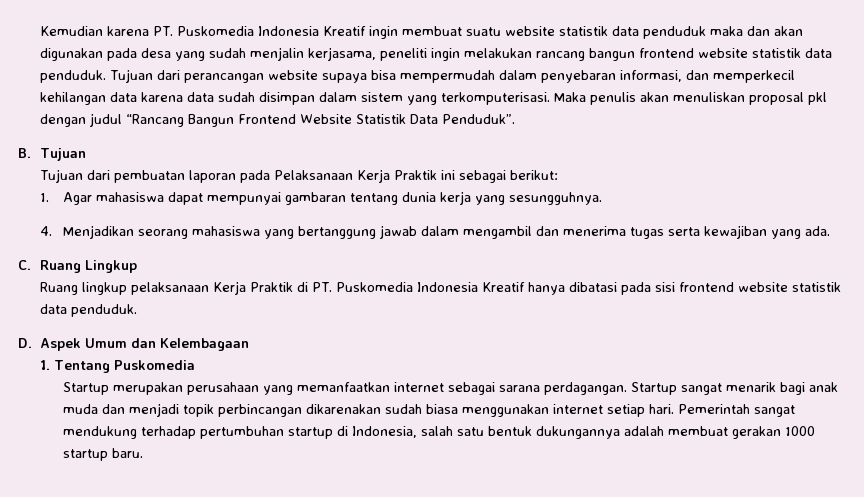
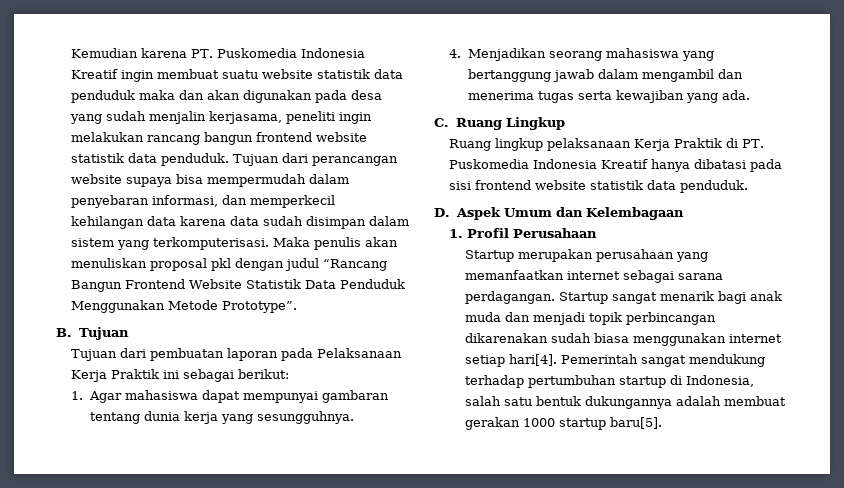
- Maka penulis akan menuliskan proposal pkl dengan judul “Rancang Bangun Frontend Website Statistik Data Penduduk”.
+ Maka penulis akan menuliskan proposal pkl dengan judul “Rancang Bangun Frontend Website Statistik Data Penduduk Menggunakan Metode Prototype”.
- 1. Tentang Puskomedia
+ 1. Profil Perusahaan
- Startup sangat menarik bagi anak muda dan menjadi topik perbincangan dikarenakan sudah biasa menggunakan internet setiap hari.
+ Startup sangat menarik bagi anak muda dan menjadi topik perbincangan dikarenakan sudah biasa menggunakan internet setiap hari[4].
- Pemerintah sangat mendukung terhadap pertumbuhan startup di Indonesia, salah satu bentuk dukungannya adalah membuat gerakan 1000 startup baru.
+ Pemerintah sangat mendukung terhadap pertumbuhan startup di Indonesia, salah satu bentuk dukungannya adalah membuat gerakan 1000 startup baru[5].

